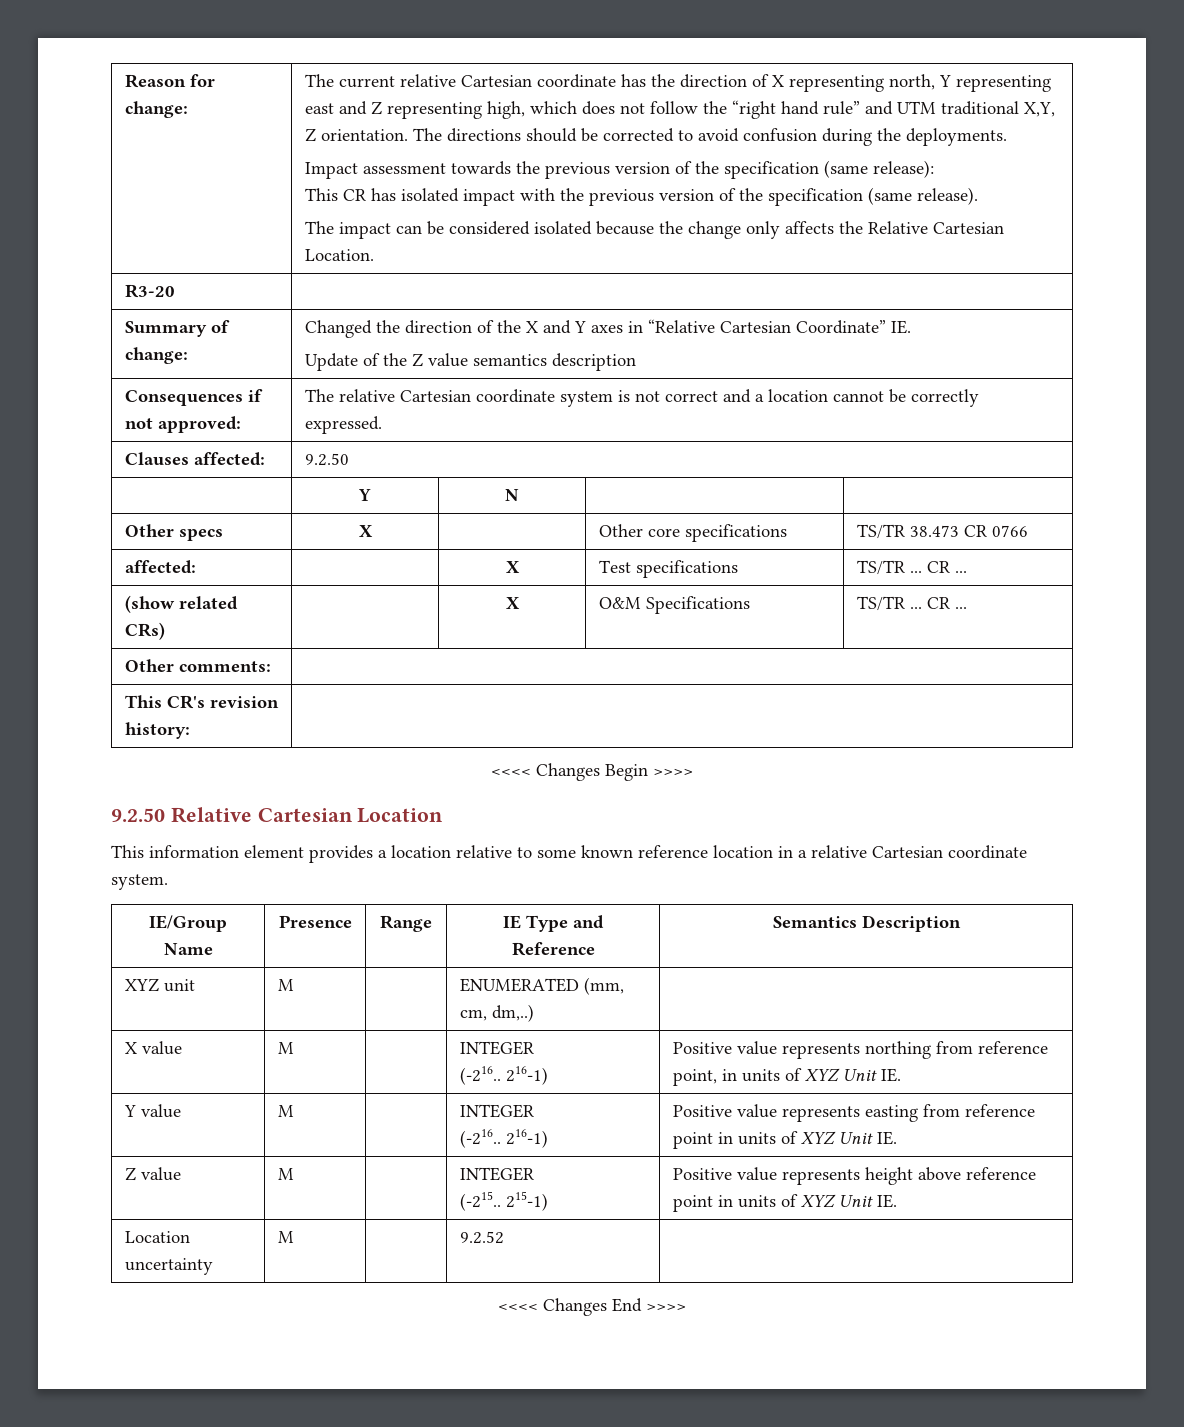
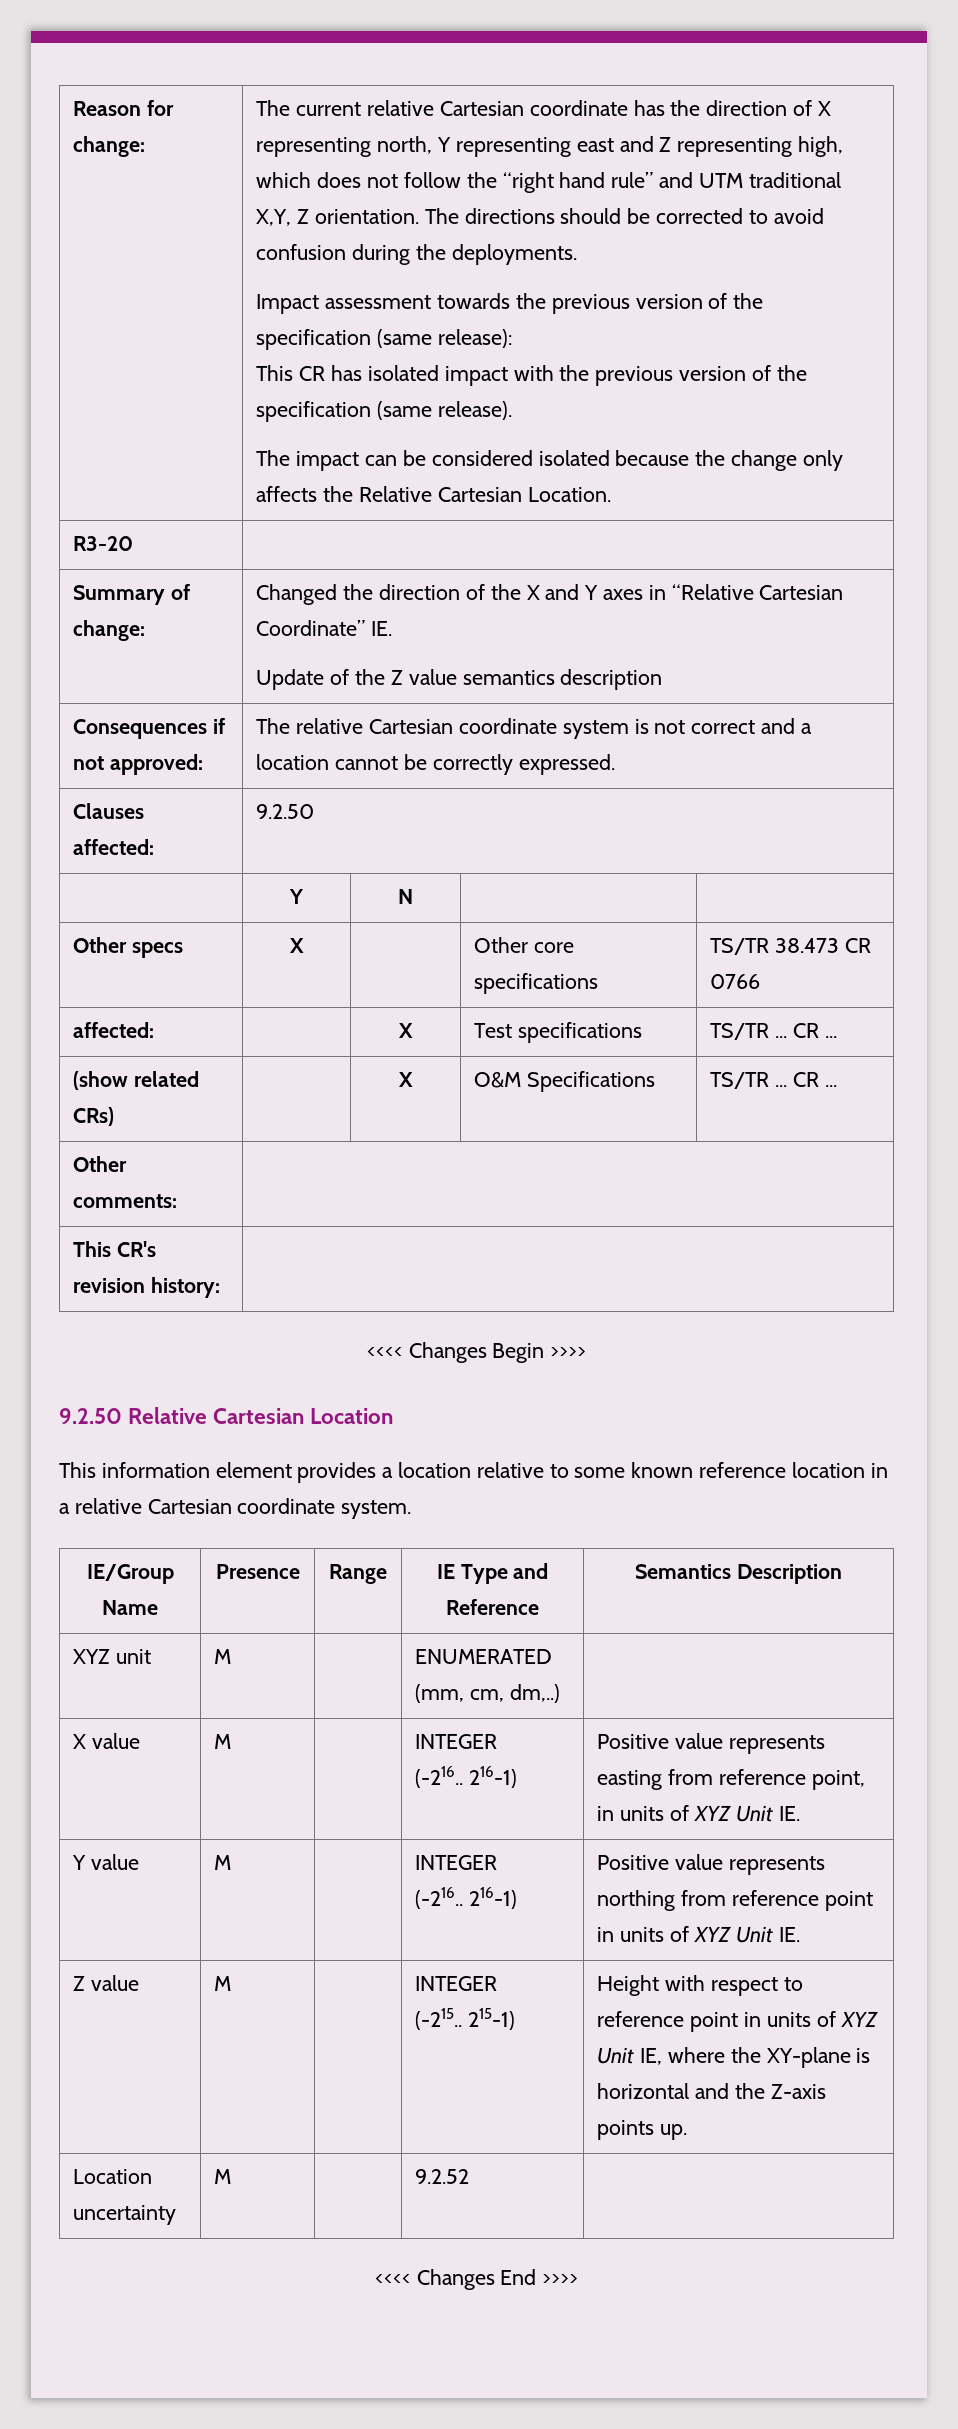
  X value | M | | INTEGER
- (-216.. 216-1) | Positive value represents northing from reference point, in units of XYZ Unit IE.
+ (-216.. 216-1) | Positive value represents easting from reference point, in units of XYZ Unit IE.
  Y value | M | | INTEGER
- (-216.. 216-1) | Positive value represents easting from reference point in units of XYZ Unit IE.
+ (-216.. 216-1) | Positive value represents northing from reference point in units of XYZ Unit IE.
  Z value | M | | INTEGER
- (-215.. 215-1) | Positive value represents height above reference point in units of XYZ Unit IE.
+ (-215.. 215-1) | Height with respect to reference point in units of XYZ Unit IE, where the XY-plane is horizontal and the Z-axis points up.

